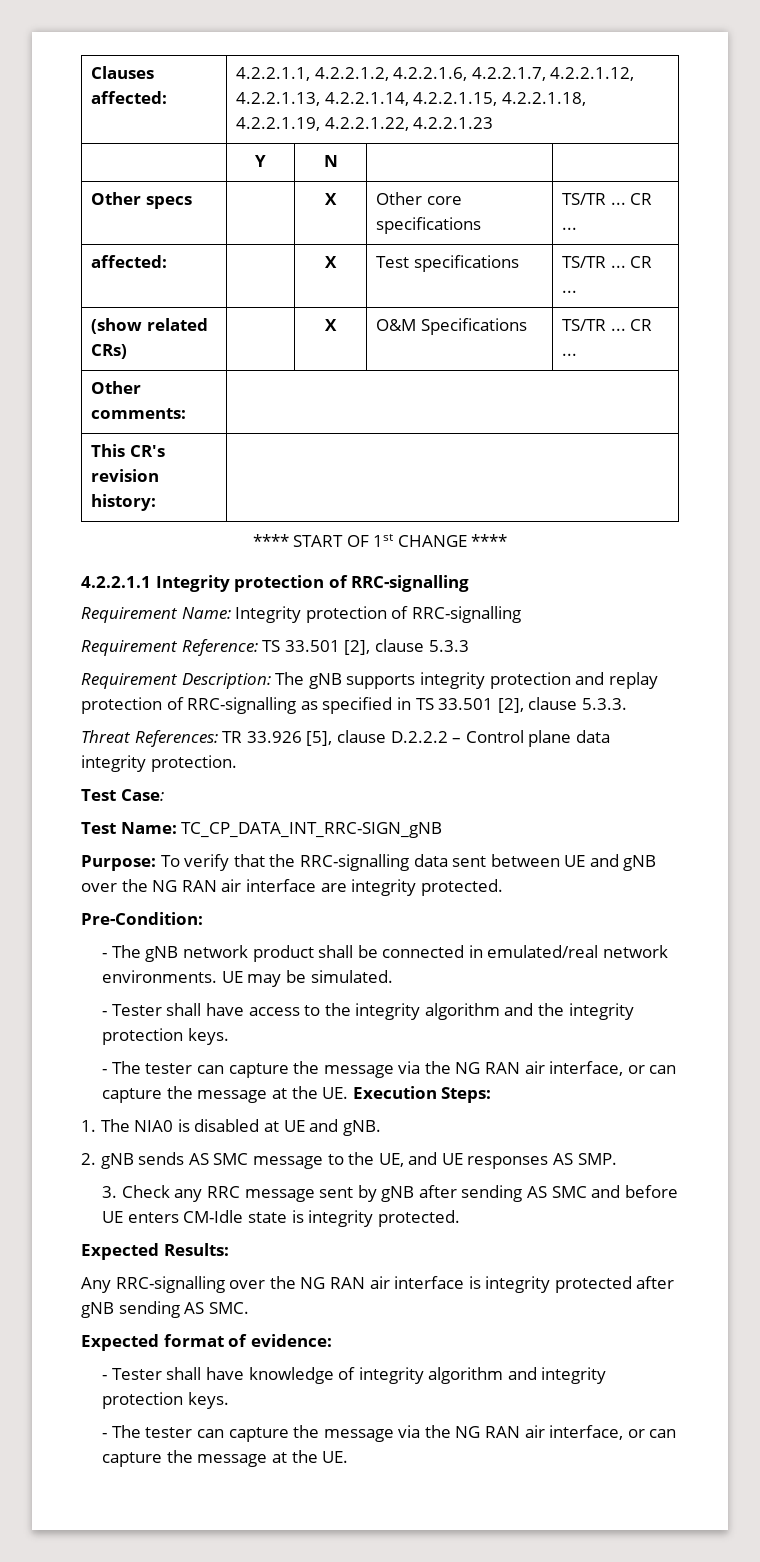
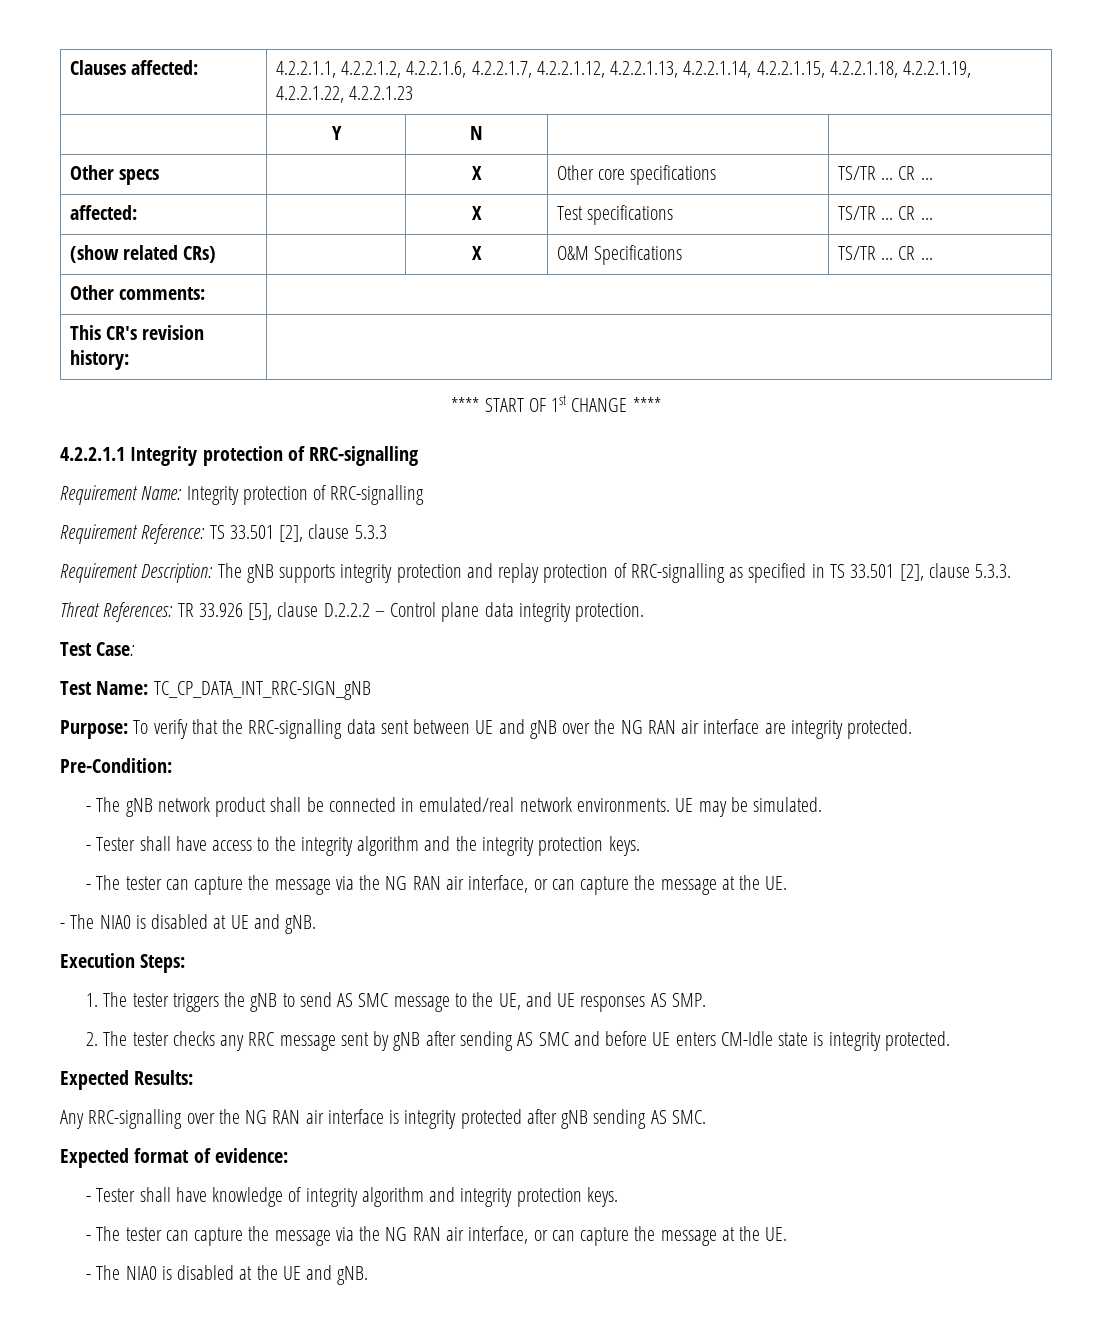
  - Tester shall have access to the integrity algorithm and the integrity protection keys.
- - The tester can capture the message via the NG RAN air interface, or can capture the message at the UE. Execution Steps:
- 1. The NIA0 is disabled at UE and gNB.
+ - The tester can capture the message via the NG RAN air interface, or can capture the message at the UE.
+ - The NIA0 is disabled at UE and gNB.
- 2. gNB sends AS SMC message to the UE, and UE responses AS SMP.
+ Execution Steps:
+ 1. The tester triggers the gNB to send AS SMC message to the UE, and UE responses AS SMP.
- 3. Check any RRC message sent by gNB after sending AS SMC and before UE enters CM-Idle state is integrity protected.
+ 2. The tester checks any RRC message sent by gNB after sending AS SMC and before UE enters CM-Idle state is integrity protected.
+ - The NIA0 is disabled at the UE and gNB.

